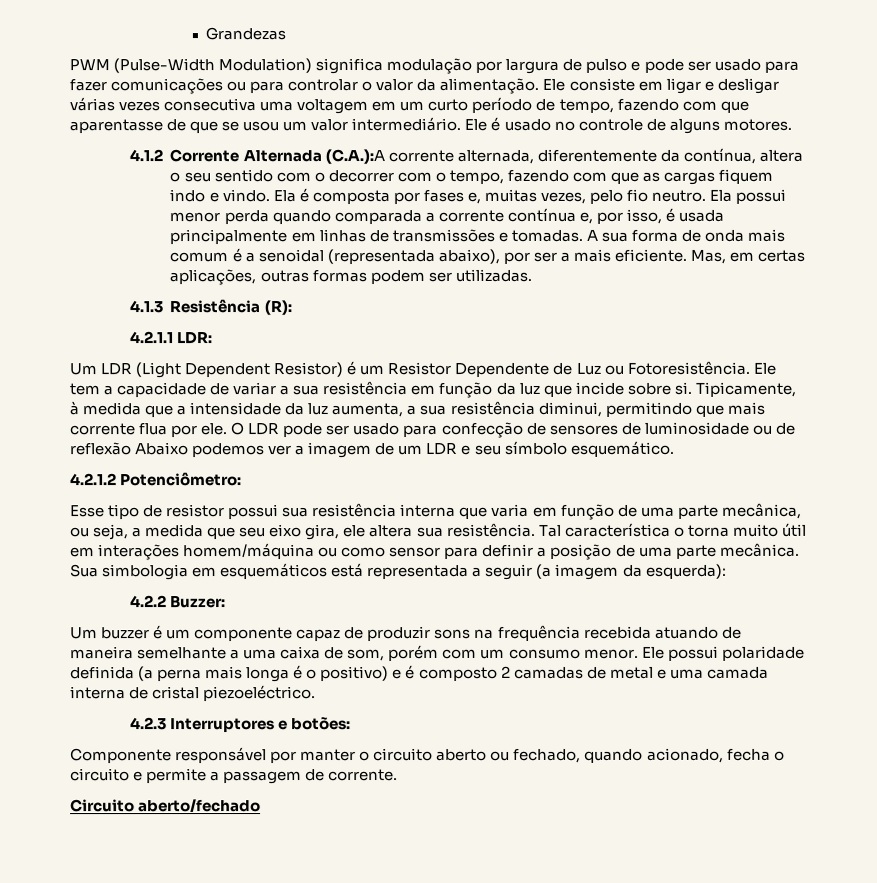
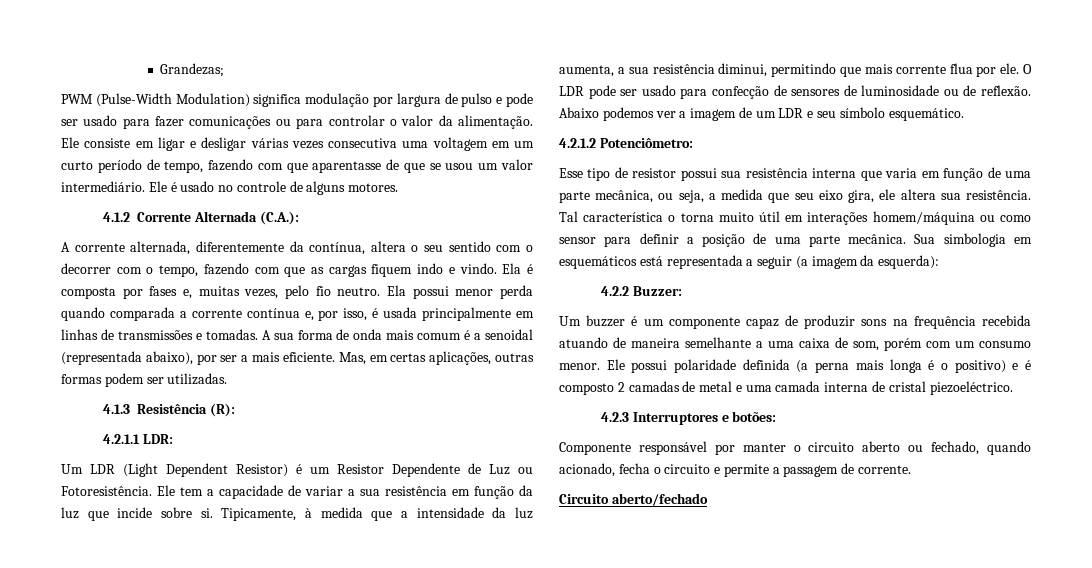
- Grandezas
+ Grandezas;
- 4.1.2 Corrente Alternada (C.A.):A corrente alternada, diferentemente da contínua, altera o seu sentido com o decorrer com o tempo, fazendo com que as cargas fiquem indo e vindo.
+ 4.1.2 Corrente Alternada (C.A.):
+ A corrente alternada, diferentemente da contínua, altera o seu sentido com o decorrer com o tempo, fazendo com que as cargas fiquem indo e vindo.
- O LDR pode ser usado para confecção de sensores de luminosidade ou de reflexão Abaixo podemos ver a imagem de um LDR e seu símbolo esquemático.
+ O LDR pode ser usado para confecção de sensores de luminosidade ou de reflexão. Abaixo podemos ver a imagem de um LDR e seu símbolo esquemático.

